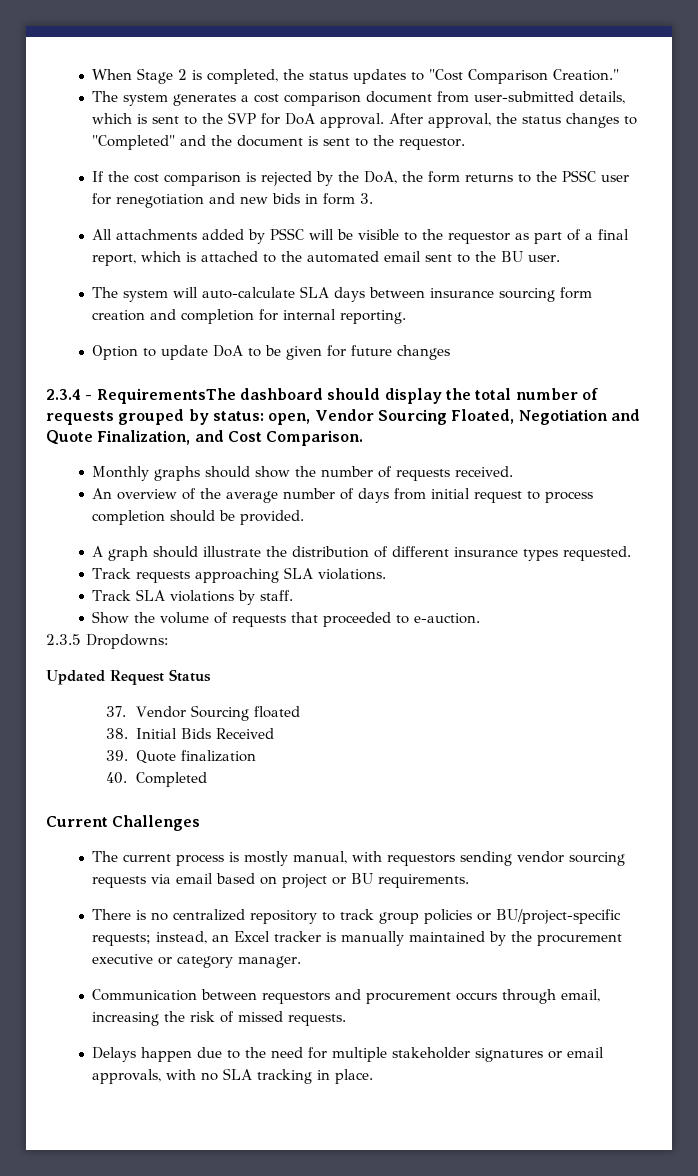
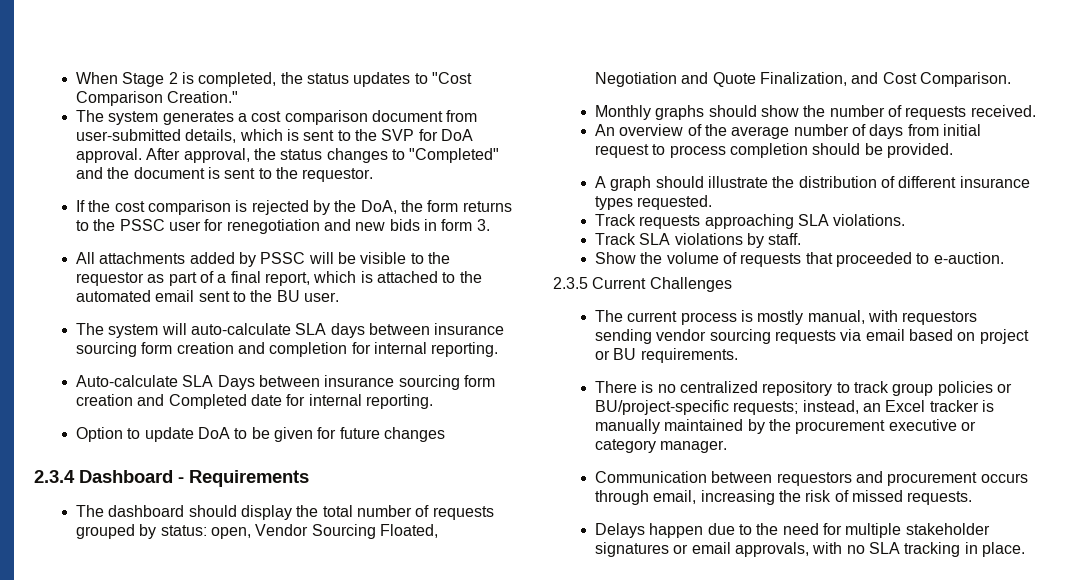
+ Auto-calculate SLA Days between insurance sourcing form creation and Completed date for internal reporting.
- 2.3.4 - RequirementsThe dashboard should display the total number of requests grouped by status: open, Vendor Sourcing Floated, Negotiation and Quote Finalization, and Cost Comparison.
+ 2.3.4 Dashboard - Requirements
+ The dashboard should display the total number of requests grouped by status: open, Vendor Sourcing Floated, Negotiation and Quote Finalization, and Cost Comparison.
- 2.3.5 Dropdowns:
- Updated Request Status
- 37. Vendor Sourcing floated
- 38. Initial Bids Received
- 39. Quote finalization
- 40. Completed
- Current Challenges
+ 2.3.5 Current Challenges

